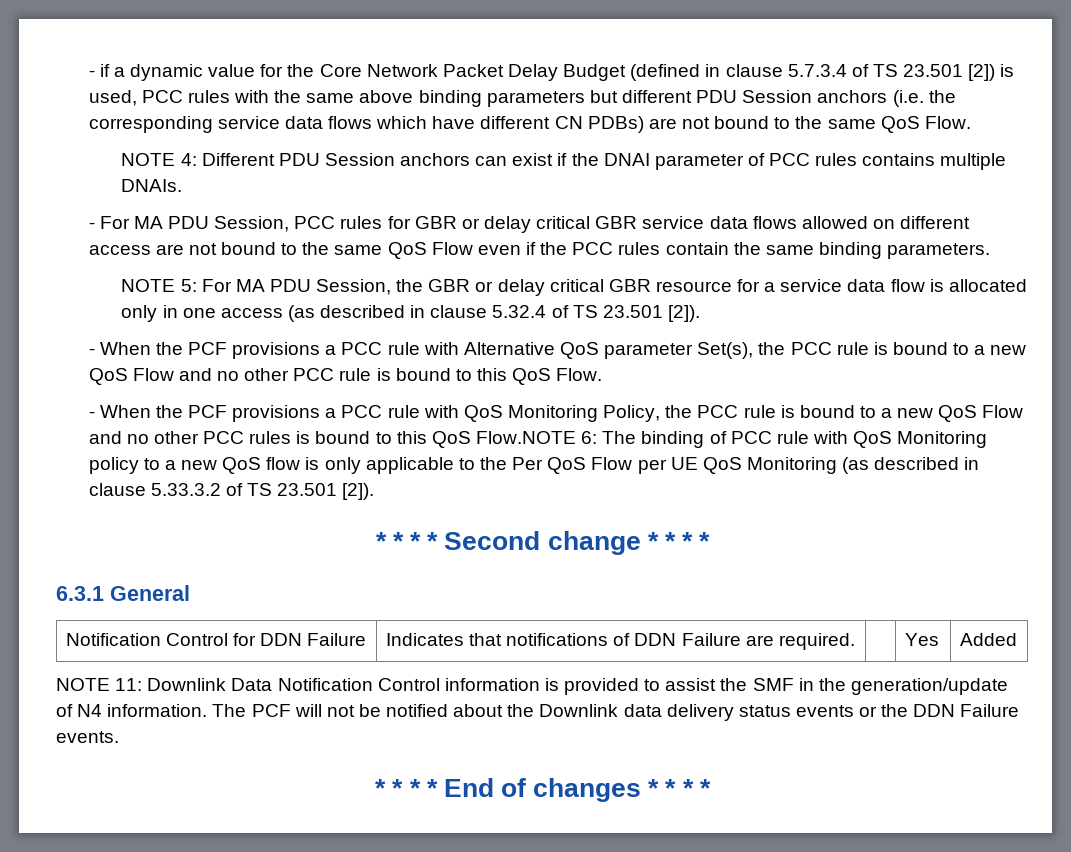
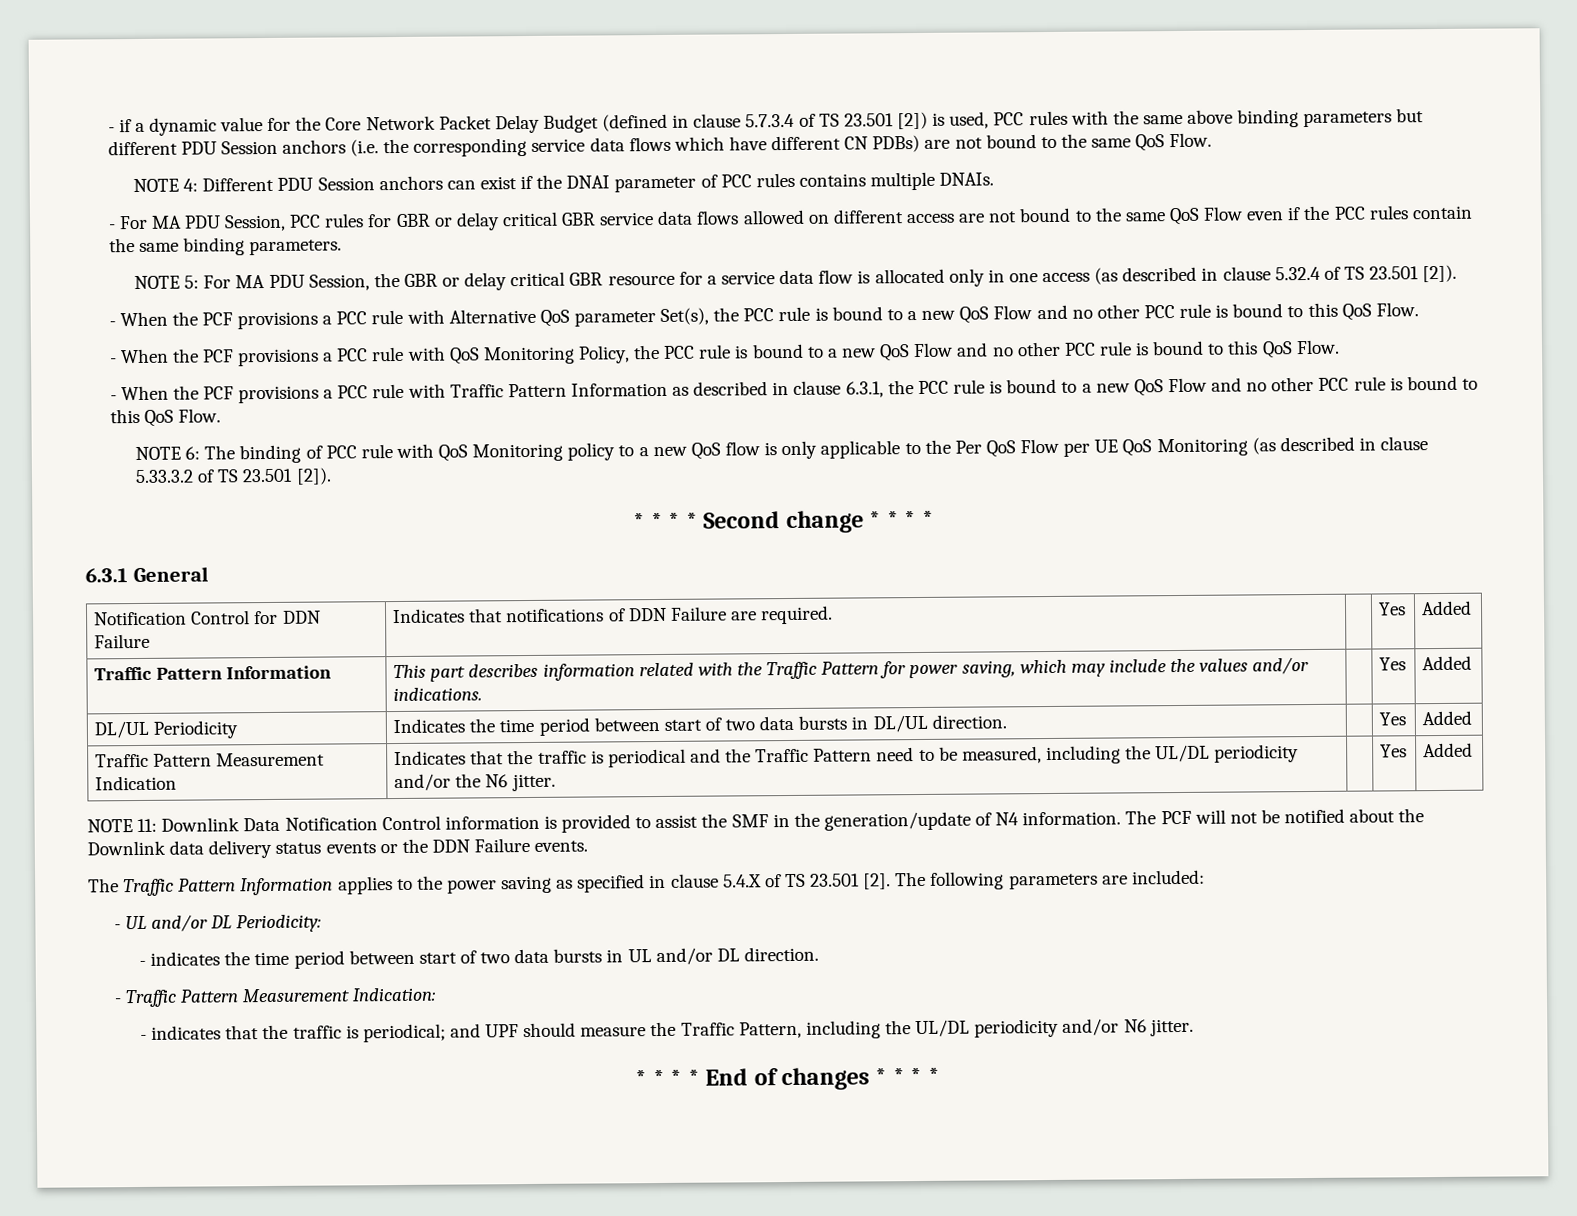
- - When the PCF provisions a PCC rule with QoS Monitoring Policy, the PCC rule is bound to a new QoS Flow and no other PCC rules is bound to this QoS Flow.NOTE 6:
+ - When the PCF provisions a PCC rule with QoS Monitoring Policy, the PCC rule is bound to a new QoS Flow and no other PCC rule is bound to this QoS Flow.
+ - When the PCF provisions a PCC rule with Traffic Pattern Information as described in clause 6.3.1, the PCC rule is bound to a new QoS Flow and no other PCC rule is bound to this QoS Flow.
+ NOTE 6:
+ Traffic Pattern Information | This part describes information related with the Traffic Pattern for power saving, which may include the values and/or indications. | | Yes | Added
+ DL/UL Periodicity | Indicates the time period between start of two data bursts in DL/UL direction. | | Yes | Added
+ Traffic Pattern Measurement Indication | Indicates that the traffic is periodical and the Traffic Pattern need to be measured, including the UL/DL periodicity and/or the N6 jitter. | | Yes | Added
+ The Traffic Pattern Information applies to the power saving as specified in clause 5.4.X of TS 23.501 [2]. The following parameters are included:
+ - UL and/or DL Periodicity:
+ - indicates the time period between start of two data bursts in UL and/or DL direction.
+ - Traffic Pattern Measurement Indication:
+ - indicates that the traffic is periodical; and UPF should measure the Traffic Pattern, including the UL/DL periodicity and/or N6 jitter.

